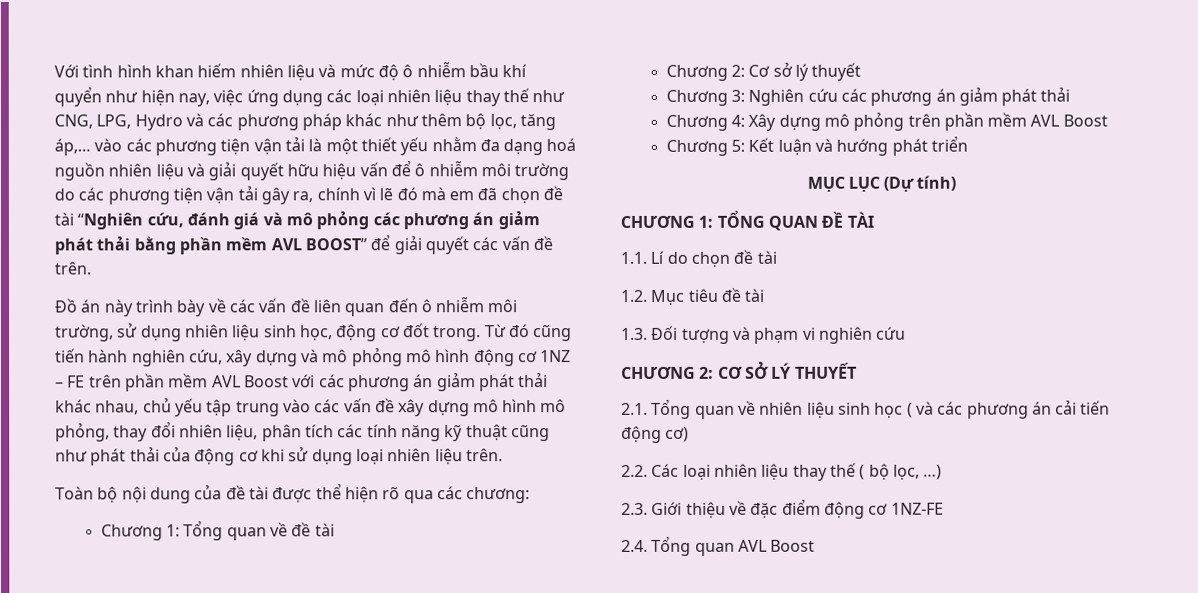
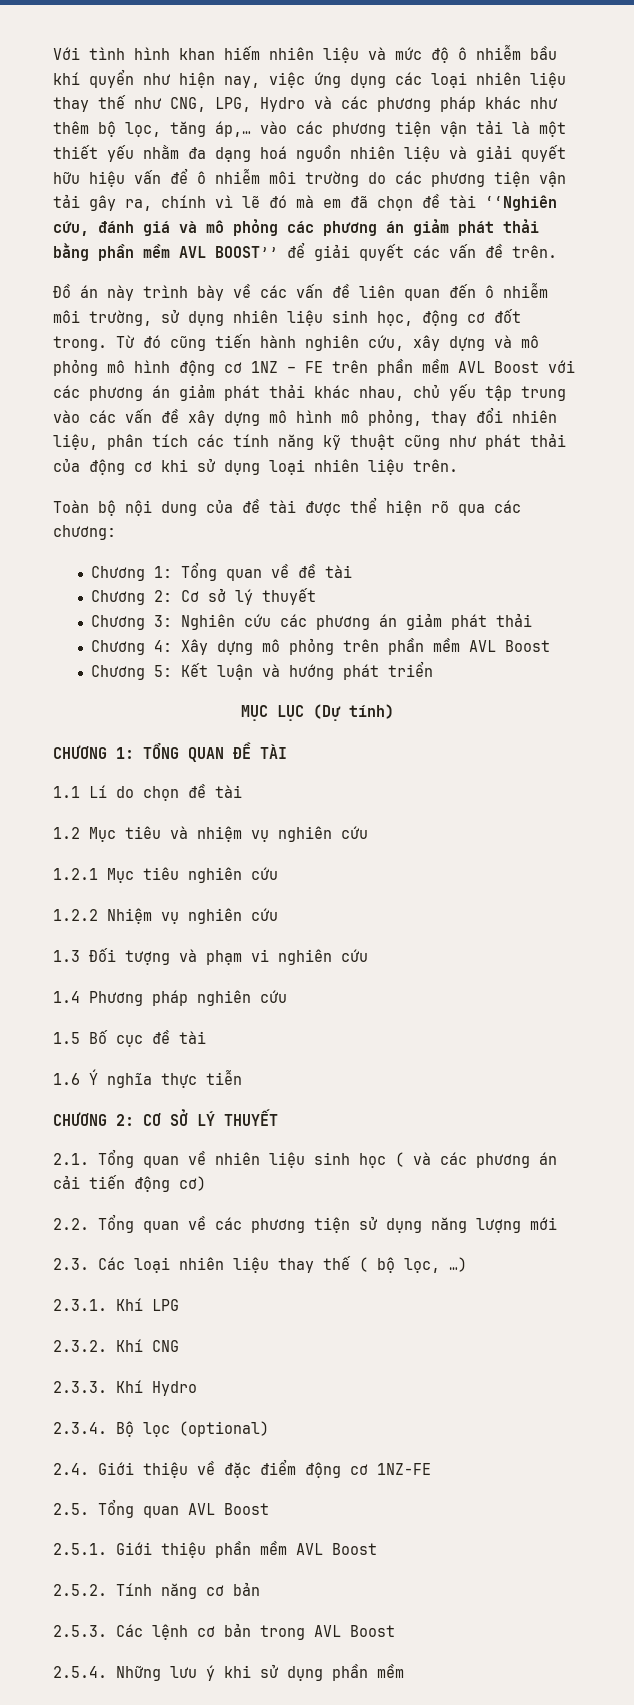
- 1.1. Lí do chọn đề tài
+ 1.1 Lí do chọn đề tài
- 1.2. Mục tiêu đề tài
- 1.3. Đối tượng và phạm vi nghiên cứu
+ 1.2 Mục tiêu và nhiệm vụ nghiên cứu
+ 1.2.1 Mục tiêu nghiên cứu
+ 1.2.2 Nhiệm vụ nghiên cứu
+ 1.3 Đối tượng và phạm vi nghiên cứu
+ 1.4 Phương pháp nghiên cứu
+ 1.5 Bố cục đề tài
+ 1.6 Ý nghĩa thực tiễn
- 2.2. Các loại nhiên liệu thay thế ( bộ lọc, …)
+ 2.2. Tổng quan về các phương tiện sử dụng năng lượng mới
+ 2.3. Các loại nhiên liệu thay thế ( bộ lọc, …)
- 2.3. Giới thiệu về đặc điểm động cơ 1NZ-FE
+ 2.3.1. Khí LPG
+ 2.3.2. Khí CNG
+ 2.3.3. Khí Hydro
+ 2.3.4. Bộ lọc (optional)
+ 2.4. Giới thiệu về đặc điểm động cơ 1NZ-FE
- 2.4. Tổng quan AVL Boost
+ 2.5. Tổng quan AVL Boost
+ 2.5.1. Giới thiệu phần mềm AVL Boost
+ 2.5.2. Tính năng cơ bản
+ 2.5.3. Các lệnh cơ bản trong AVL Boost
+ 2.5.4. Những lưu ý khi sử dụng phần mềm

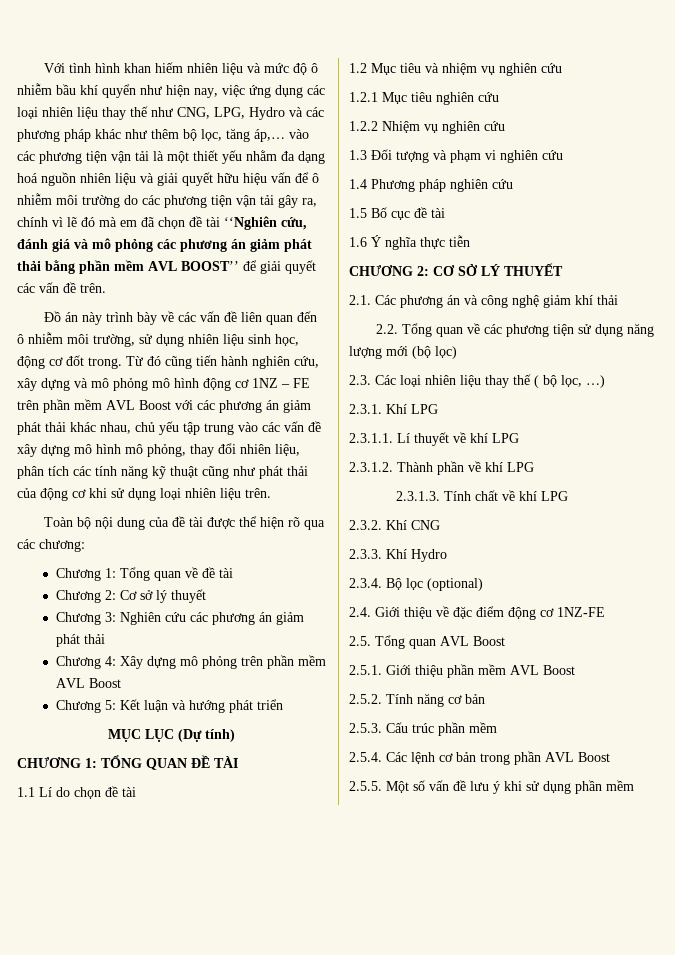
- 2.1. Tổng quan về nhiên liệu sinh học ( và các phương án cải tiến động cơ)
+ 2.1. Các phương án và công nghệ giảm khí thải
- 2.2. Tổng quan về các phương tiện sử dụng năng lượng mới
+ 2.2. Tổng quan về các phương tiện sử dụng năng lượng mới (bộ lọc)
+ 2.3.1.1. Lí thuyết về khí LPG
+ 2.3.1.2. Thành phần về khí LPG
+ 2.3.1.3. Tính chất về khí LPG
- 2.5.3. Các lệnh cơ bản trong AVL Boost
- 2.5.4. Những lưu ý khi sử dụng phần mềm
+ 2.5.3. Cấu trúc phần mềm
+ 2.5.4. Các lệnh cơ bản trong phần AVL Boost
+ 2.5.5. Một số vấn đề lưu ý khi sử dụng phần mềm

